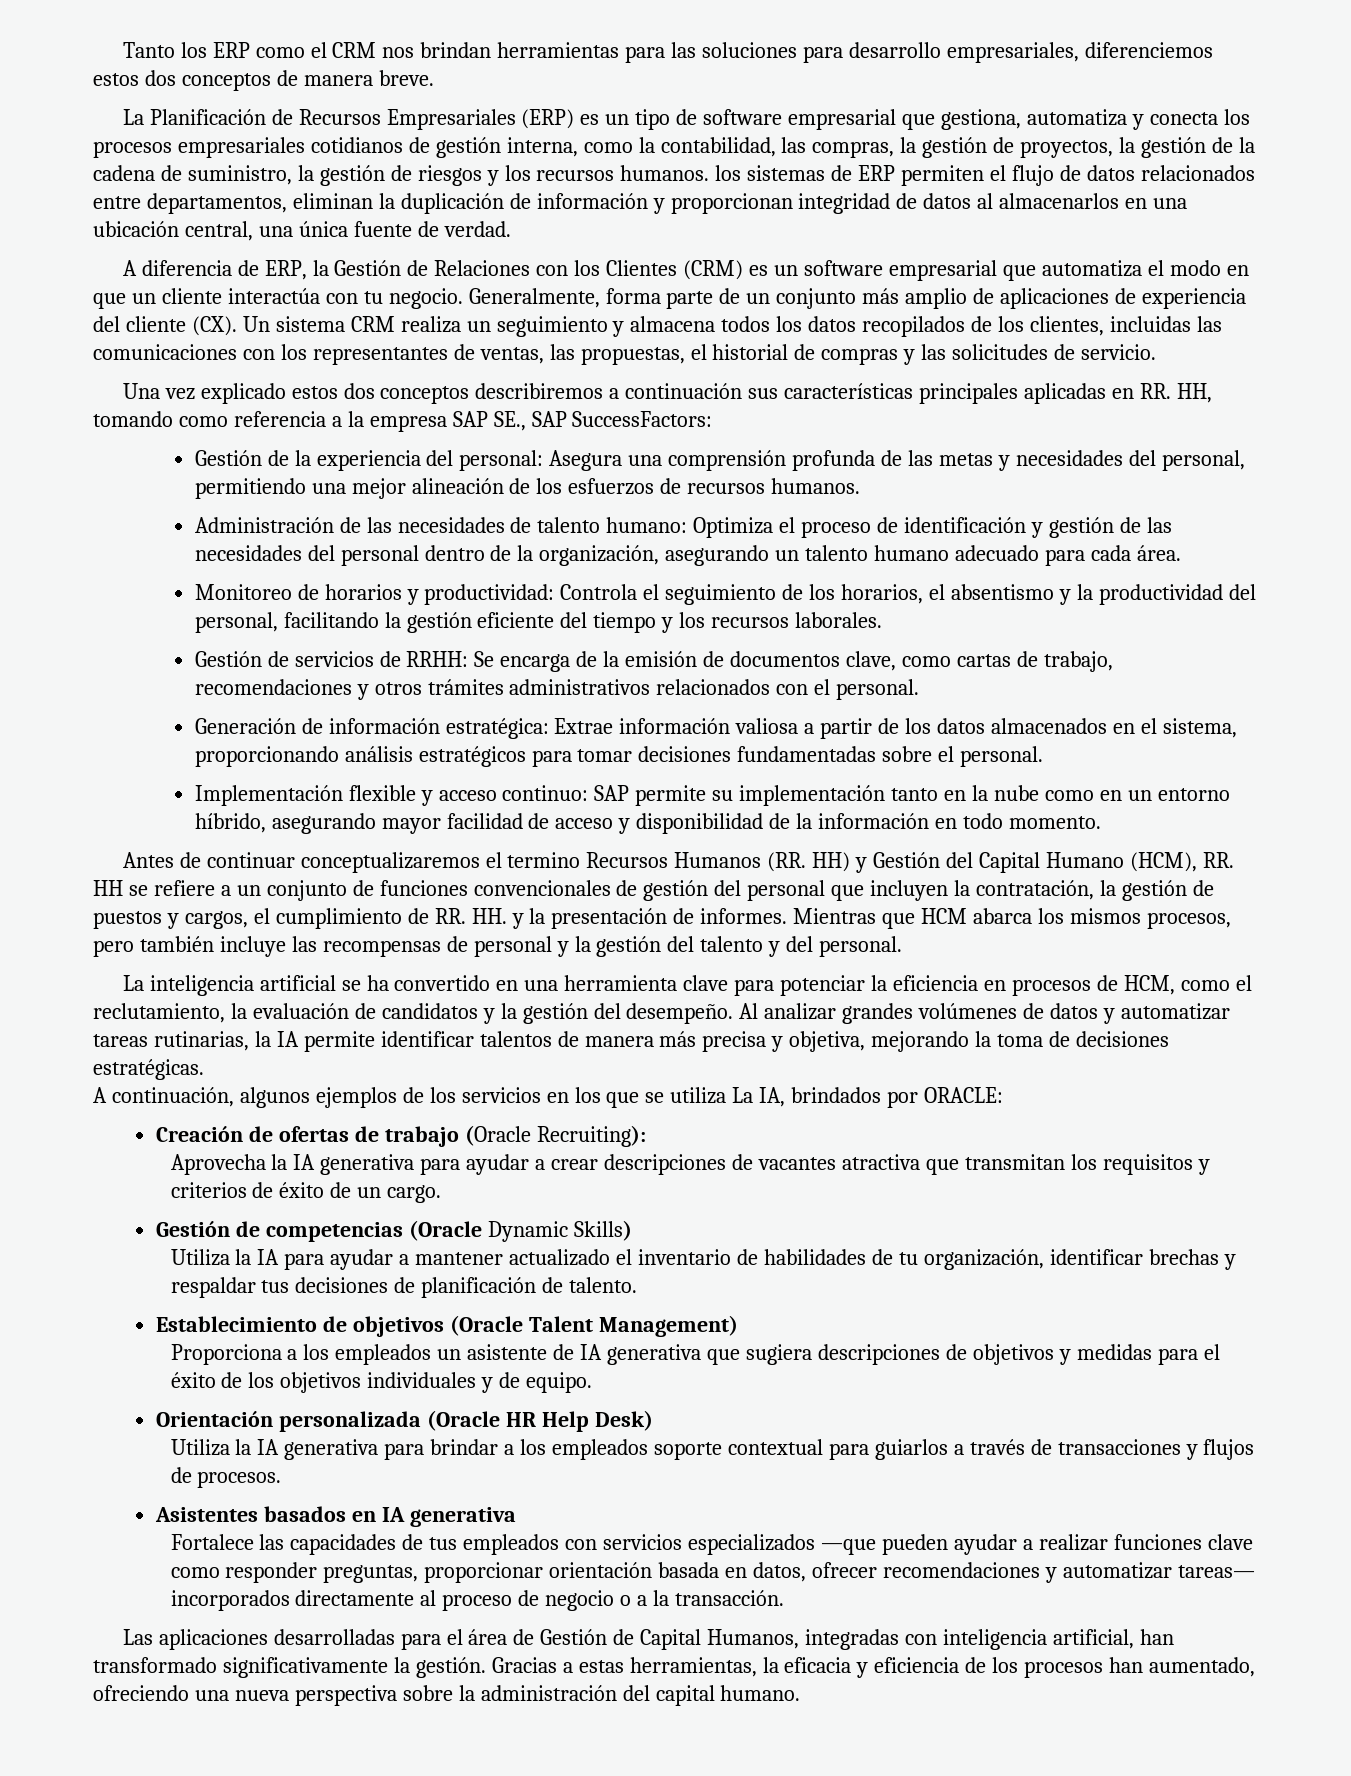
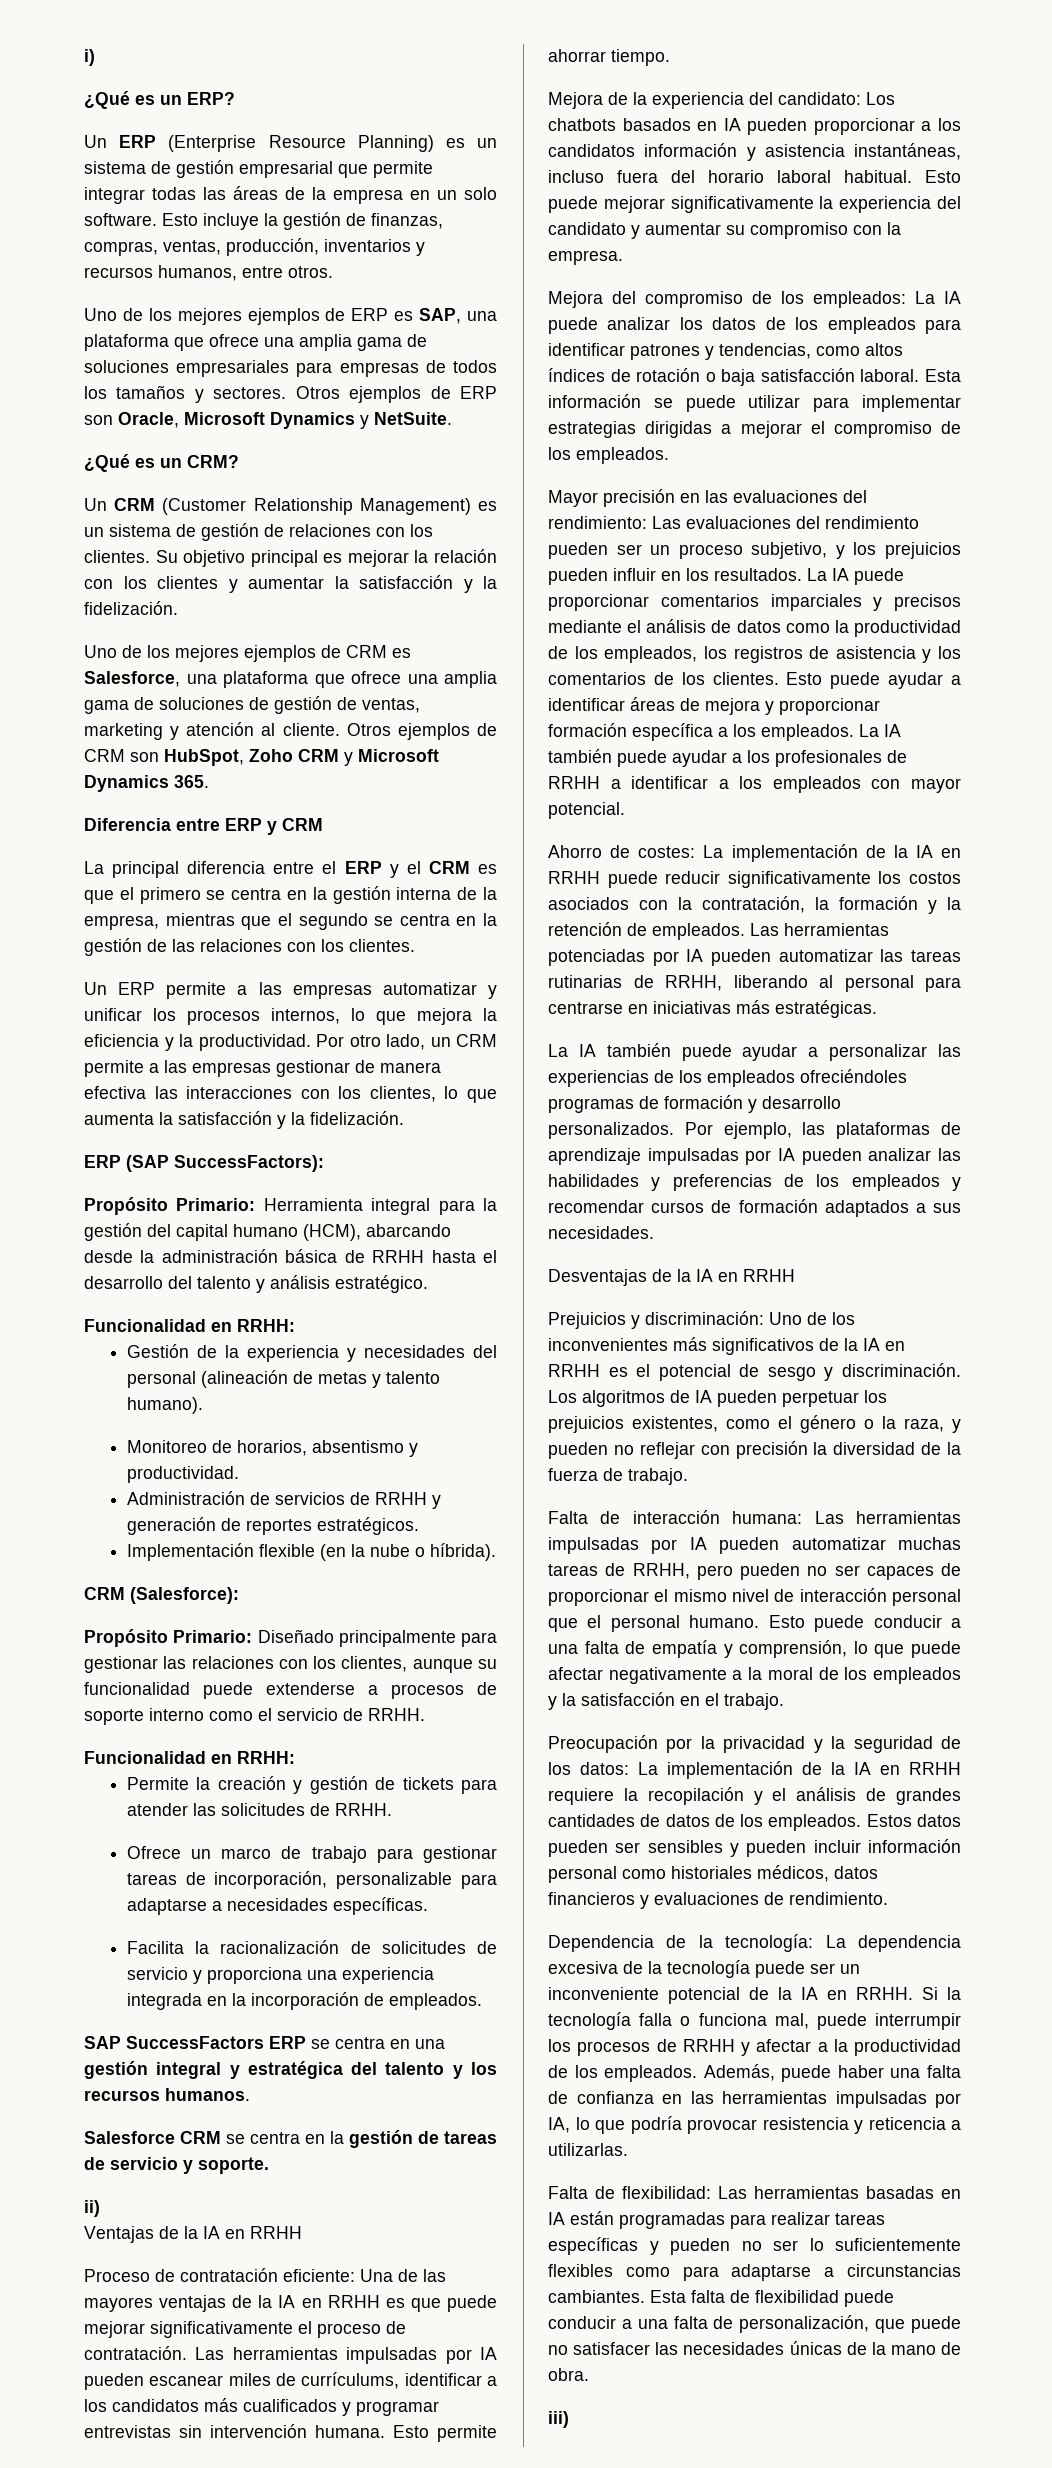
- Tanto los ERP como el CRM nos brindan herramientas para las soluciones para desarrollo empresariales, diferenciemos estos dos conceptos de manera breve.
- La Planificación de Recursos Empresariales (ERP) es un tipo de software empresarial que gestiona, automatiza y conecta los procesos empresariales cotidianos de gestión interna, como la contabilidad, las compras, la gestión de proyectos, la gestión de la cadena de suministro, la gestión de riesgos y los recursos humanos. los sistemas de ERP permiten el flujo de datos relacionados entre departamentos, eliminan la duplicación de información y proporcionan integridad de datos al almacenarlos en una ubicación central, una única fuente de verdad.
- A diferencia de ERP, la Gestión de Relaciones con los Clientes (CRM) es un software empresarial que automatiza el modo en que un cliente interactúa con tu negocio. Generalmente, forma parte de un conjunto más amplio de aplicaciones de experiencia del cliente (CX). Un sistema CRM realiza un seguimiento y almacena todos los datos recopilados de los clientes, incluidas las comunicaciones con los representantes de ventas, las propuestas, el historial de compras y las solicitudes de servicio.
- Una vez explicado estos dos conceptos describiremos a continuación sus características principales aplicadas en RR. HH, tomando como referencia a la empresa SAP SE., SAP SuccessFactors:
- Gestión de la experiencia del personal: Asegura una comprensión profunda de las metas y necesidades del personal, permitiendo una mejor alineación de los esfuerzos de recursos humanos.
- Administración de las necesidades de talento humano: Optimiza el proceso de identificación y gestión de las necesidades del personal dentro de la organización, asegurando un talento humano adecuado para cada área.
- Monitoreo de horarios y productividad: Controla el seguimiento de los horarios, el absentismo y la productividad del personal, facilitando la gestión eficiente del tiempo y los recursos laborales.
- Gestión de servicios de RRHH: Se encarga de la emisión de documentos clave, como cartas de trabajo, recomendaciones y otros trámites administrativos relacionados con el personal.
- Generación de información estratégica: Extrae información valiosa a partir de los datos almacenados en el sistema, proporcionando análisis estratégicos para tomar decisiones fundamentadas sobre el personal.
- Implementación flexible y acceso continuo: SAP permite su implementación tanto en la nube como en un entorno híbrido, asegurando mayor facilidad de acceso y disponibilidad de la información en todo momento.
- Antes de continuar conceptualizaremos el termino Recursos Humanos (RR. HH) y Gestión del Capital Humano (HCM), RR. HH se refiere a un conjunto de funciones convencionales de gestión del personal que incluyen la contratación, la gestión de puestos y cargos, el cumplimiento de RR. HH. y la presentación de informes. Mientras que HCM abarca los mismos procesos, pero también incluye las recompensas de personal y la gestión del talento y del personal.
- La inteligencia artificial se ha convertido en una herramienta clave para potenciar la eficiencia en procesos de HCM, como el reclutamiento, la evaluación de candidatos y la gestión del desempeño. Al analizar grandes volúmenes de datos y automatizar tareas rutinarias, la IA permite identificar talentos de manera más precisa y objetiva, mejorando la toma de decisiones estratégicas.
- A continuación, algunos ejemplos de los servicios en los que se utiliza La IA, brindados por ORACLE:
- Creación de ofertas de trabajo (Oracle Recruiting):
- Aprovecha la IA generativa para ayudar a crear descripciones de vacantes atractiva que transmitan los requisitos y criterios de éxito de un cargo.
- Gestión de competencias (Oracle Dynamic Skills)
- Utiliza la IA para ayudar a mantener actualizado el inventario de habilidades de tu organización, identificar brechas y respaldar tus decisiones de planificación de talento.
- Establecimiento de objetivos (Oracle Talent Management)
- Proporciona a los empleados un asistente de IA generativa que sugiera descripciones de objetivos y medidas para el éxito de los objetivos individuales y de equipo.
- Orientación personalizada (Oracle HR Help Desk)
- Utiliza la IA generativa para brindar a los empleados soporte contextual para guiarlos a través de transacciones y flujos de procesos.
- Asistentes basados en IA generativa
- Fortalece las capacidades de tus empleados con servicios especializados —que pueden ayudar a realizar funciones clave como responder preguntas, proporcionar orientación basada en datos, ofrecer recomendaciones y automatizar tareas— incorporados directamente al proceso de negocio o a la transacción.
- Las aplicaciones desarrolladas para el área de Gestión de Capital Humanos, integradas con inteligencia artificial, han transformado significativamente la gestión. Gracias a estas herramientas, la eficacia y eficiencia de los procesos han aumentado, ofreciendo una nueva perspectiva sobre la administración del capital humano.
+ i)
+ ¿Qué es un ERP?
+ Un ERP (Enterprise Resource Planning) es un sistema de gestión empresarial que permite integrar todas las áreas de la empresa en un solo software. Esto incluye la gestión de finanzas, compras, ventas, producción, inventarios y recursos humanos, entre otros.
+ Uno de los mejores ejemplos de ERP es SAP, una plataforma que ofrece una amplia gama de soluciones empresariales para empresas de todos los tamaños y sectores. Otros ejemplos de ERP son Oracle, Microsoft Dynamics y NetSuite.
+ ¿Qué es un CRM?
+ Un CRM (Customer Relationship Management) es un sistema de gestión de relaciones con los clientes. Su objetivo principal es mejorar la relación con los clientes y aumentar la satisfacción y la fidelización.
+ Uno de los mejores ejemplos de CRM es Salesforce, una plataforma que ofrece una amplia gama de soluciones de gestión de ventas, marketing y atención al cliente. Otros ejemplos de CRM son HubSpot, Zoho CRM y Microsoft Dynamics 365.
+ Diferencia entre ERP y CRM
+ La principal diferencia entre el ERP y el CRM es que el primero se centra en la gestión interna de la empresa, mientras que el segundo se centra en la gestión de las relaciones con los clientes.
+ Un ERP permite a las empresas automatizar y unificar los procesos internos, lo que mejora la eficiencia y la productividad. Por otro lado, un CRM permite a las empresas gestionar de manera efectiva las interacciones con los clientes, lo que aumenta la satisfacción y la fidelización.
+ ERP (SAP SuccessFactors):
+ Propósito Primario: Herramienta integral para la gestión del capital humano (HCM), abarcando desde la administración básica de RRHH hasta el desarrollo del talento y análisis estratégico.
+ Funcionalidad en RRHH:
+ Gestión de la experiencia y necesidades del personal (alineación de metas y talento humano).
+ Monitoreo de horarios, absentismo y productividad.
+ Administración de servicios de RRHH y generación de reportes estratégicos.
+ Implementación flexible (en la nube o híbrida).
+ CRM (Salesforce):
+ Propósito Primario: Diseñado principalmente para gestionar las relaciones con los clientes, aunque su funcionalidad puede extenderse a procesos de soporte interno como el servicio de RRHH.
+ Funcionalidad en RRHH:
+ Permite la creación y gestión de tickets para atender las solicitudes de RRHH.
+ Ofrece un marco de trabajo para gestionar tareas de incorporación, personalizable para adaptarse a necesidades específicas.
+ Facilita la racionalización de solicitudes de servicio y proporciona una experiencia integrada en la incorporación de empleados.
+ SAP SuccessFactors ERP se centra en una gestión integral y estratégica del talento y los recursos humanos.
+ Salesforce CRM se centra en la gestión de tareas de servicio y soporte.
+ ii)
+ Ventajas de la IA en RRHH
+ Proceso de contratación eficiente: Una de las mayores ventajas de la IA en RRHH es que puede mejorar significativamente el proceso de contratación. Las herramientas impulsadas por IA pueden escanear miles de currículums, identificar a los candidatos más cualificados y programar entrevistas sin intervención humana. Esto permite ahorrar tiempo.
+ Mejora de la experiencia del candidato: Los chatbots basados en IA pueden proporcionar a los candidatos información y asistencia instantáneas, incluso fuera del horario laboral habitual. Esto puede mejorar significativamente la experiencia del candidato y aumentar su compromiso con la empresa.
+ Mejora del compromiso de los empleados: La IA puede analizar los datos de los empleados para identificar patrones y tendencias, como altos índices de rotación o baja satisfacción laboral. Esta información se puede utilizar para implementar estrategias dirigidas a mejorar el compromiso de los empleados.
+ Mayor precisión en las evaluaciones del rendimiento: Las evaluaciones del rendimiento pueden ser un proceso subjetivo, y los prejuicios pueden influir en los resultados. La IA puede proporcionar comentarios imparciales y precisos mediante el análisis de datos como la productividad de los empleados, los registros de asistencia y los comentarios de los clientes. Esto puede ayudar a identificar áreas de mejora y proporcionar formación específica a los empleados. La IA también puede ayudar a los profesionales de RRHH a identificar a los empleados con mayor potencial.
+ Ahorro de costes: La implementación de la IA en RRHH puede reducir significativamente los costos asociados con la contratación, la formación y la retención de empleados. Las herramientas potenciadas por IA pueden automatizar las tareas rutinarias de RRHH, liberando al personal para centrarse en iniciativas más estratégicas.
+ La IA también puede ayudar a personalizar las experiencias de los empleados ofreciéndoles programas de formación y desarrollo personalizados. Por ejemplo, las plataformas de aprendizaje impulsadas por IA pueden analizar las habilidades y preferencias de los empleados y recomendar cursos de formación adaptados a sus necesidades.
+ Desventajas de la IA en RRHH
+ Prejuicios y discriminación: Uno de los inconvenientes más significativos de la IA en RRHH es el potencial de sesgo y discriminación. Los algoritmos de IA pueden perpetuar los prejuicios existentes, como el género o la raza, y pueden no reflejar con precisión la diversidad de la fuerza de trabajo.
+ Falta de interacción humana: Las herramientas impulsadas por IA pueden automatizar muchas tareas de RRHH, pero pueden no ser capaces de proporcionar el mismo nivel de interacción personal que el personal humano. Esto puede conducir a una falta de empatía y comprensión, lo que puede afectar negativamente a la moral de los empleados y la satisfacción en el trabajo.
+ Preocupación por la privacidad y la seguridad de los datos: La implementación de la IA en RRHH requiere la recopilación y el análisis de grandes cantidades de datos de los empleados. Estos datos pueden ser sensibles y pueden incluir información personal como historiales médicos, datos financieros y evaluaciones de rendimiento.
+ Dependencia de la tecnología: La dependencia excesiva de la tecnología puede ser un inconveniente potencial de la IA en RRHH. Si la tecnología falla o funciona mal, puede interrumpir los procesos de RRHH y afectar a la productividad de los empleados. Además, puede haber una falta de confianza en las herramientas impulsadas por IA, lo que podría provocar resistencia y reticencia a utilizarlas.
+ Falta de flexibilidad: Las herramientas basadas en IA están programadas para realizar tareas específicas y pueden no ser lo suficientemente flexibles como para adaptarse a circunstancias cambiantes. Esta falta de flexibilidad puede conducir a una falta de personalización, que puede no satisfacer las necesidades únicas de la mano de obra.
+ iii)

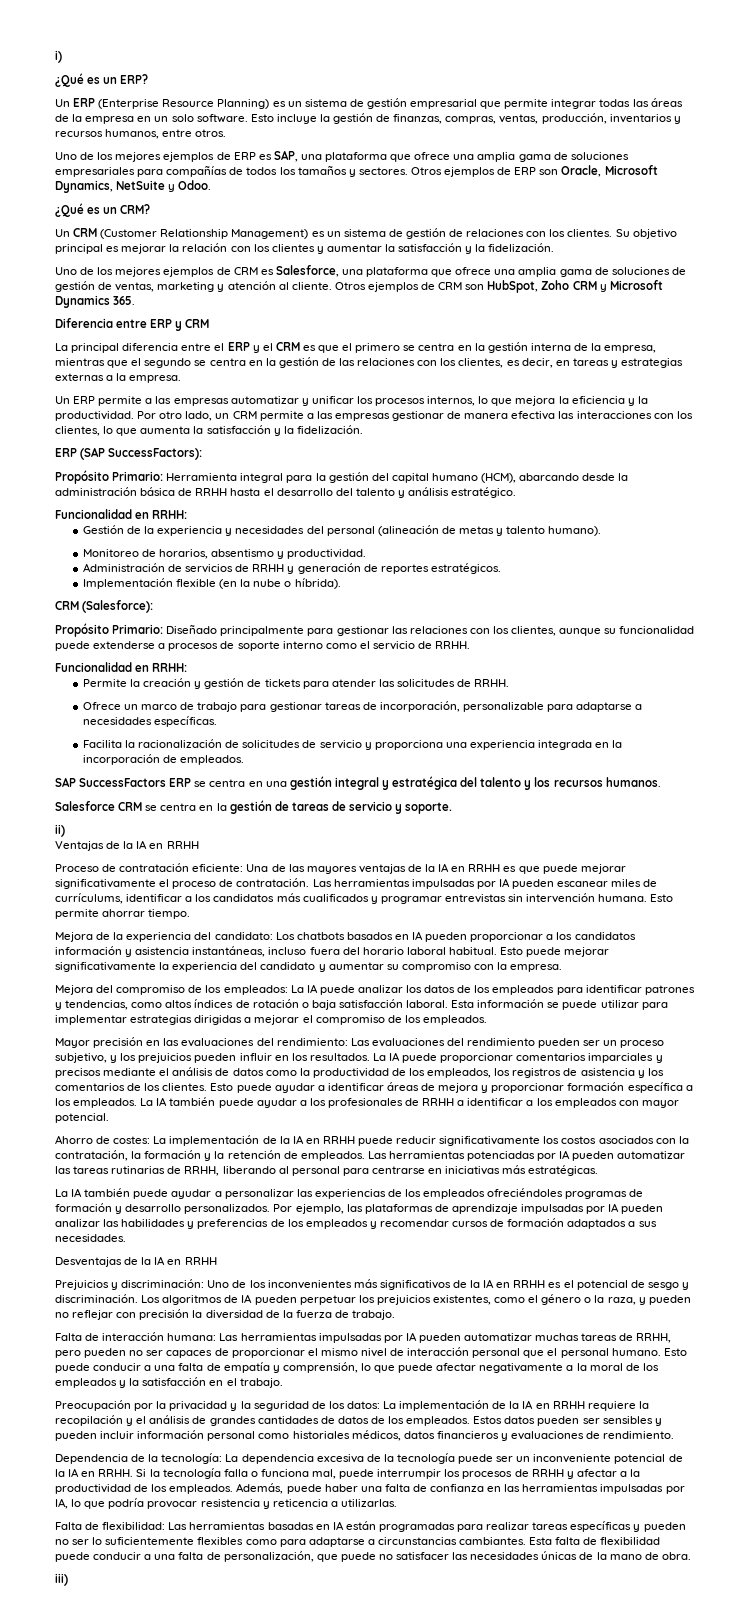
- Uno de los mejores ejemplos de ERP es SAP, una plataforma que ofrece una amplia gama de soluciones empresariales para empresas de todos los tamaños y sectores.
+ Uno de los mejores ejemplos de ERP es SAP, una plataforma que ofrece una amplia gama de soluciones empresariales para compañías de todos los tamaños y sectores.
- Otros ejemplos de ERP son Oracle, Microsoft Dynamics y NetSuite.
+ Otros ejemplos de ERP son Oracle, Microsoft Dynamics, NetSuite y Odoo.
- La principal diferencia entre el ERP y el CRM es que el primero se centra en la gestión interna de la empresa, mientras que el segundo se centra en la gestión de las relaciones con los clientes.
+ La principal diferencia entre el ERP y el CRM es que el primero se centra en la gestión interna de la empresa, mientras que el segundo se centra en la gestión de las relaciones con los clientes, es decir, en tareas y estrategias externas a la empresa.

